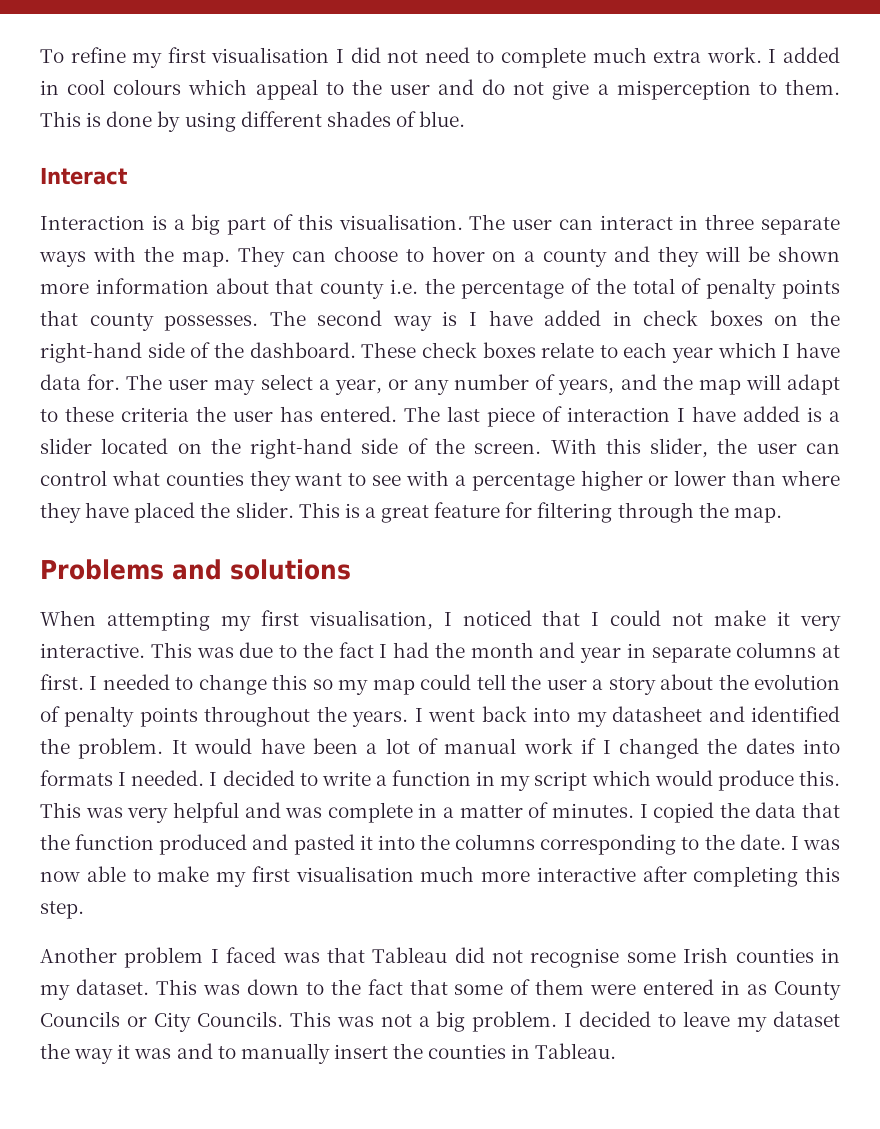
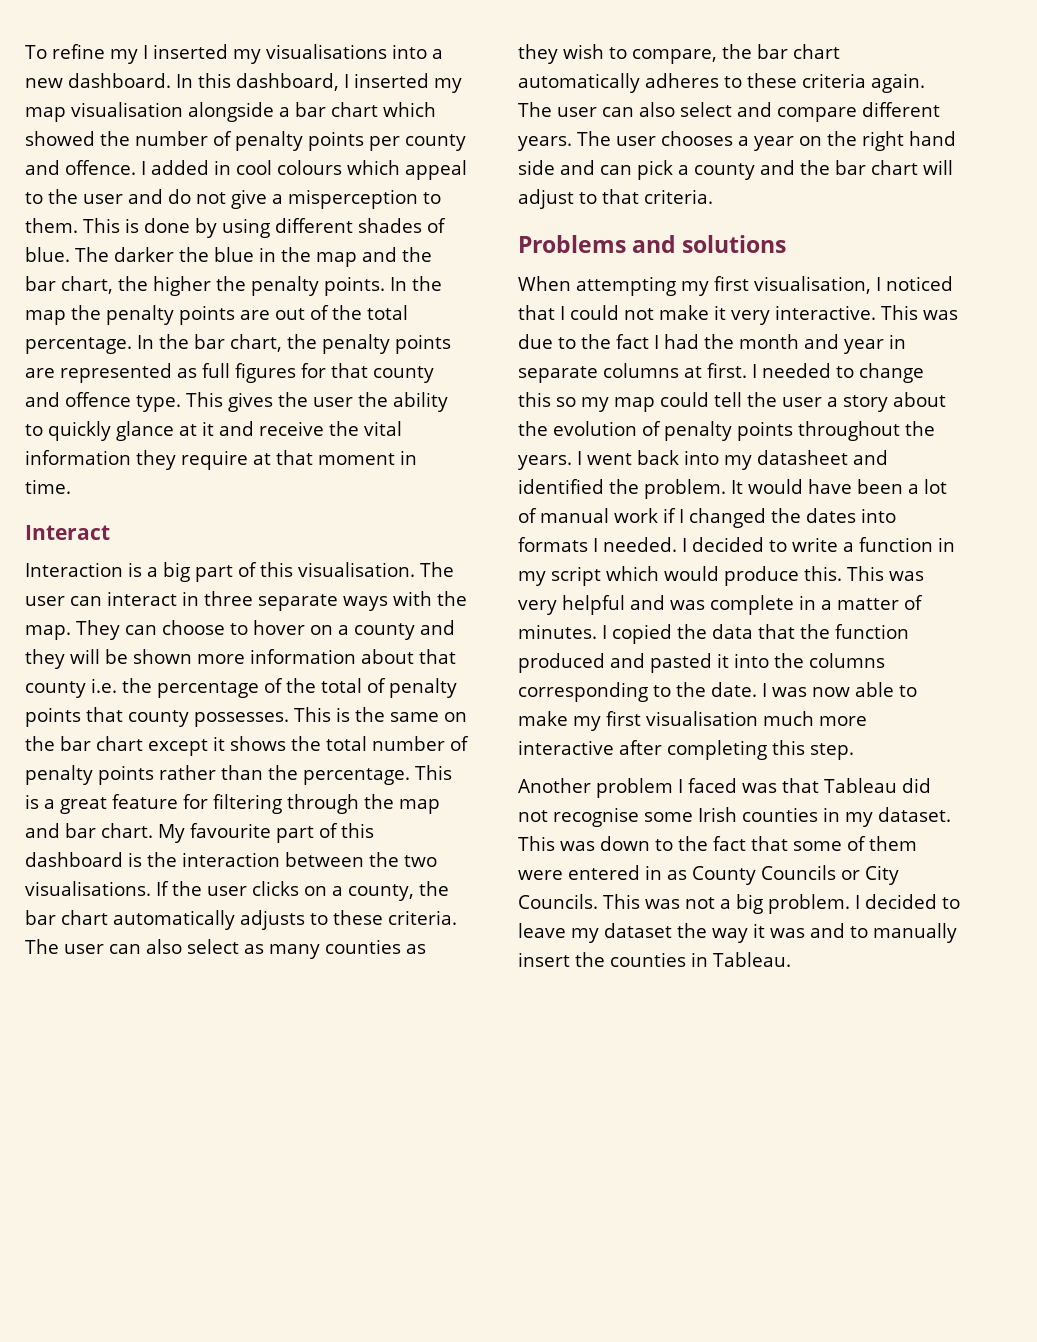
- To refine my first visualisation I did not need to complete much extra work.
+ To refine my I inserted my visualisations into a new dashboard. In this dashboard, I inserted my map visualisation alongside a bar chart which showed the number of penalty points per county and offence.
+ The darker the blue in the map and the bar chart, the higher the penalty points. In the map the penalty points are out of the total percentage. In the bar chart, the penalty points are represented as full figures for that county and offence type. This gives the user the ability to quickly glance at it and receive the vital information they require at that moment in time.
- The second way is I have added in check boxes on the right-hand side of the dashboard. These check boxes relate to each year which I have data for. The user may select a year, or any number of years, and the map will adapt to these criteria the user has entered. The last piece of interaction I have added is a slider located on the right-hand side of the screen. With this slider, the user can control what counties they want to see with a percentage higher or lower than where they have placed the slider.
+ This is the same on the bar chart except it shows the total number of penalty points rather than the percentage.
- This is a great feature for filtering through the map.
+ This is a great feature for filtering through the map and bar chart. My favourite part of this dashboard is the interaction between the two visualisations. If the user clicks on a county, the bar chart automatically adjusts to these criteria. The user can also select as many counties as they wish to compare, the bar chart automatically adheres to these criteria again. The user can also select and compare different years. The user chooses a year on the right hand side and can pick a county and the bar chart will adjust to that criteria.

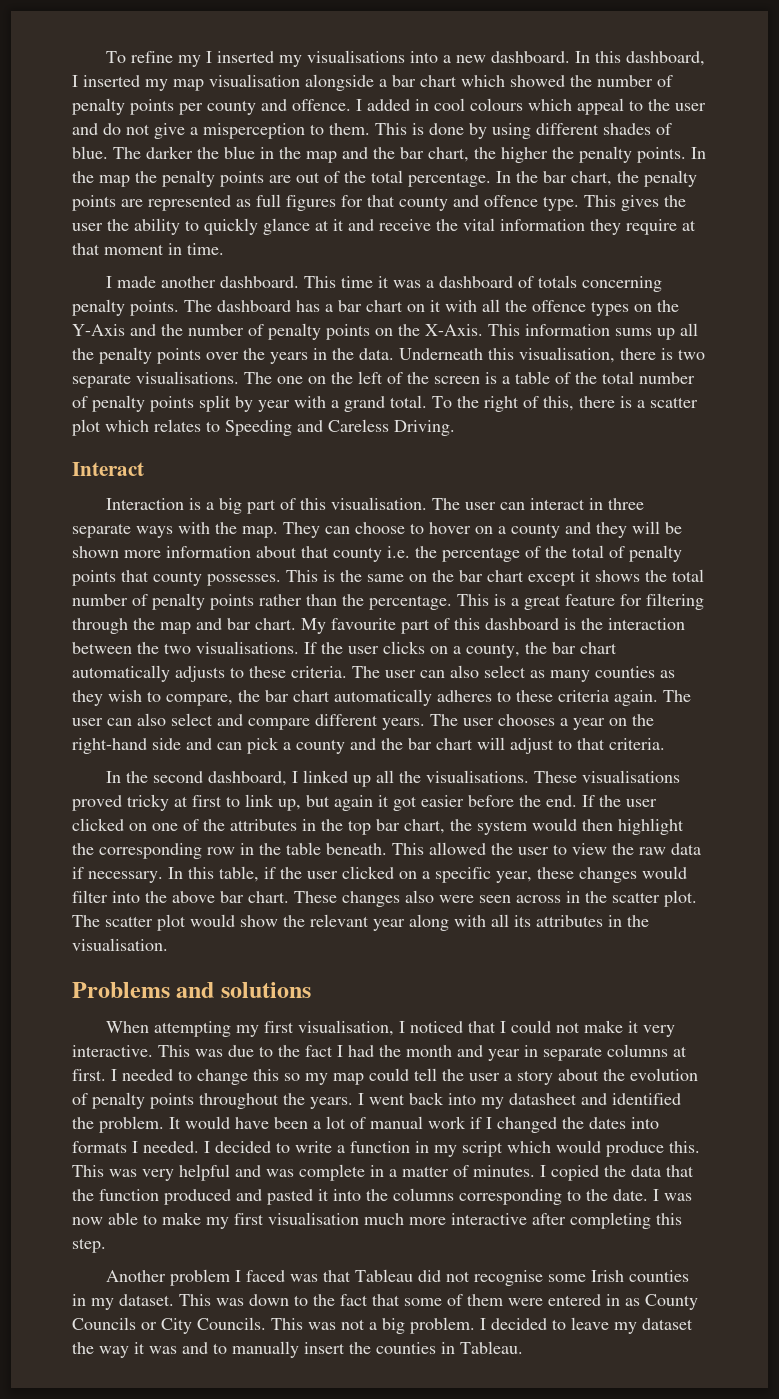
+ I made another dashboard. This time it was a dashboard of totals concerning penalty points. The dashboard has a bar chart on it with all the offence types on the Y-Axis and the number of penalty points on the X-Axis. This information sums up all the penalty points over the years in the data. Underneath this visualisation, there is two separate visualisations. The one on the left of the screen is a table of the total number of penalty points split by year with a grand total. To the right of this, there is a scatter plot which relates to Speeding and Careless Driving.
- The user chooses a year on the right hand side and can pick a county and the bar chart will adjust to that criteria.
+ The user chooses a year on the right-hand side and can pick a county and the bar chart will adjust to that criteria.
+ In the second dashboard, I linked up all the visualisations. These visualisations proved tricky at first to link up, but again it got easier before the end. If the user clicked on one of the attributes in the top bar chart, the system would then highlight the corresponding row in the table beneath. This allowed the user to view the raw data if necessary. In this table, if the user clicked on a specific year, these changes would filter into the above bar chart. These changes also were seen across in the scatter plot. The scatter plot would show the relevant year along with all its attributes in the visualisation.

